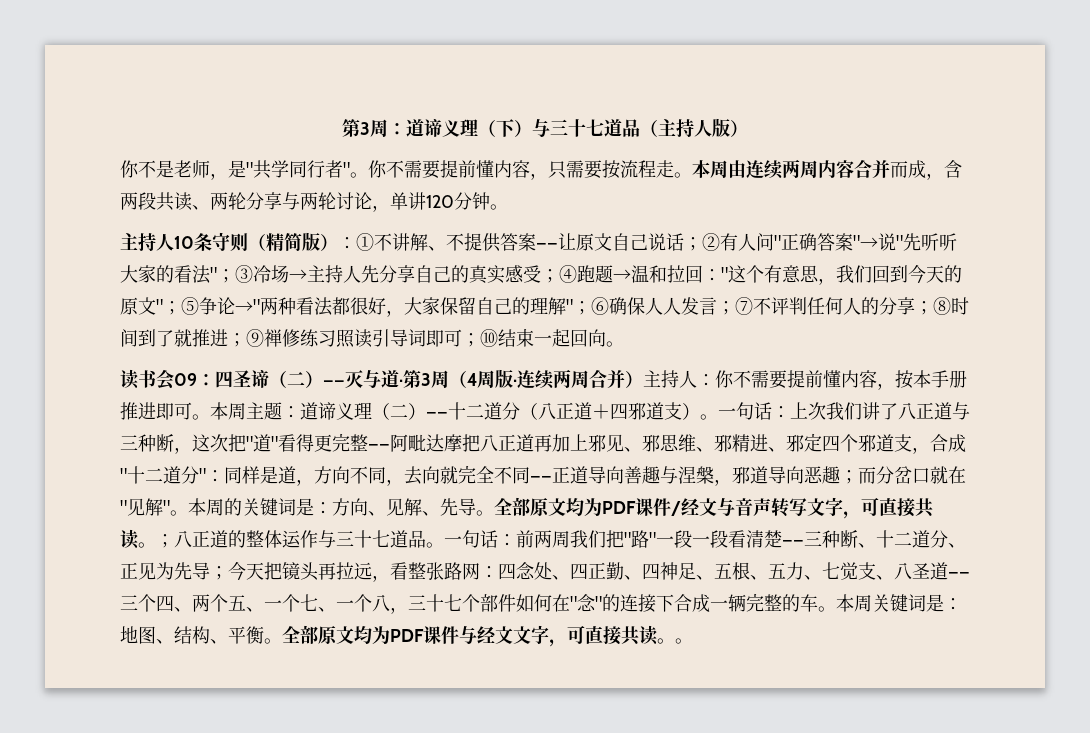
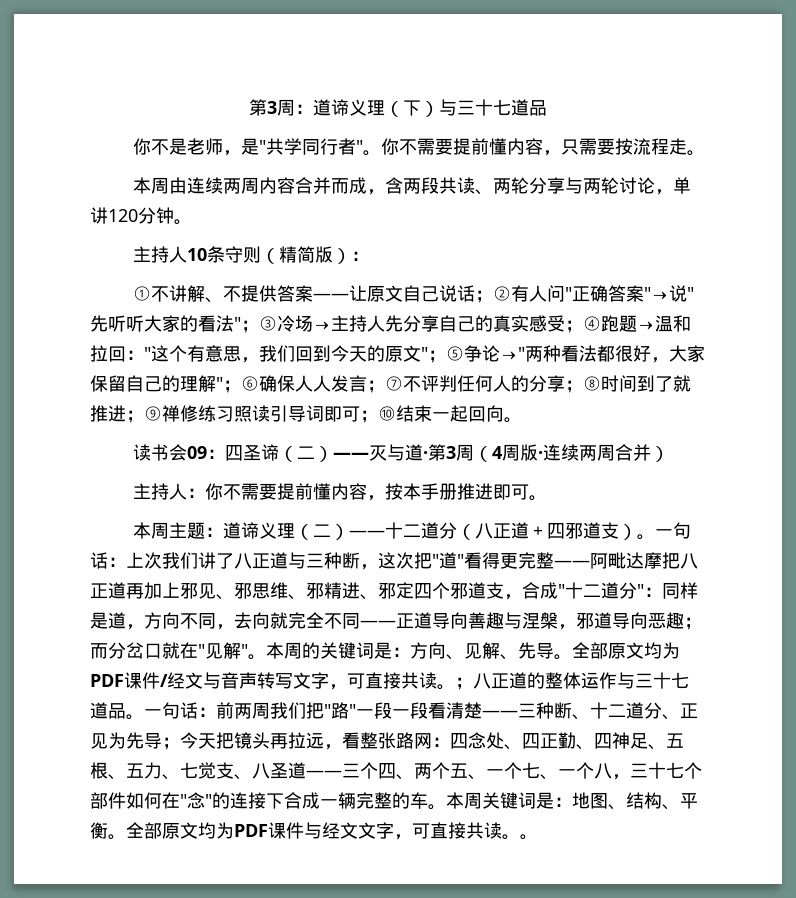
- 第3周：道谛义理（下）与三十七道品（主持人版）
+ 第3周：道谛义理（下）与三十七道品
- 你不需要提前懂内容，只需要按流程走。本周由连续两周内容合并而成，含两段共读、两轮分享与两轮讨论，单讲120分钟。
+ 你不需要提前懂内容，只需要按流程走。
+ 本周由连续两周内容合并而成，含两段共读、两轮分享与两轮讨论，单讲120分钟。
- 主持人10条守则（精简版）：①不讲解、不提供答案——让原文自己说话；
+ 主持人10条守则（精简版）：
+ ①不讲解、不提供答案——让原文自己说话；
- 读书会09：四圣谛（二）——灭与道·第3周（4周版·连续两周合并）主持人：你不需要提前懂内容，按本手册推进即可。本周主题：道谛义理（二）——十二道分（八正道＋四邪道支）。
+ 读书会09：四圣谛（二）——灭与道·第3周（4周版·连续两周合并）
+ 主持人：你不需要提前懂内容，按本手册推进即可。
+ 本周主题：道谛义理（二）——十二道分（八正道＋四邪道支）。

